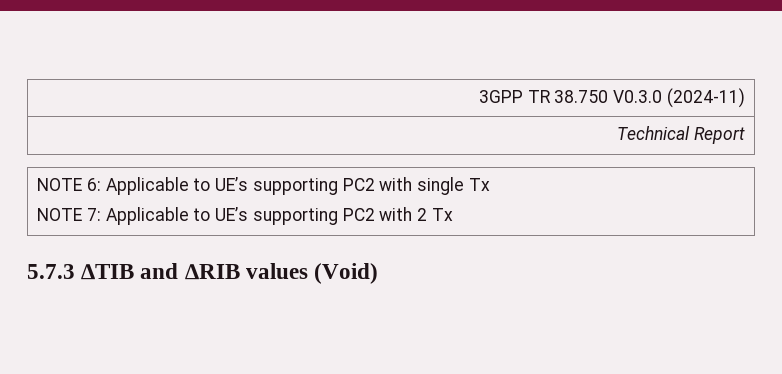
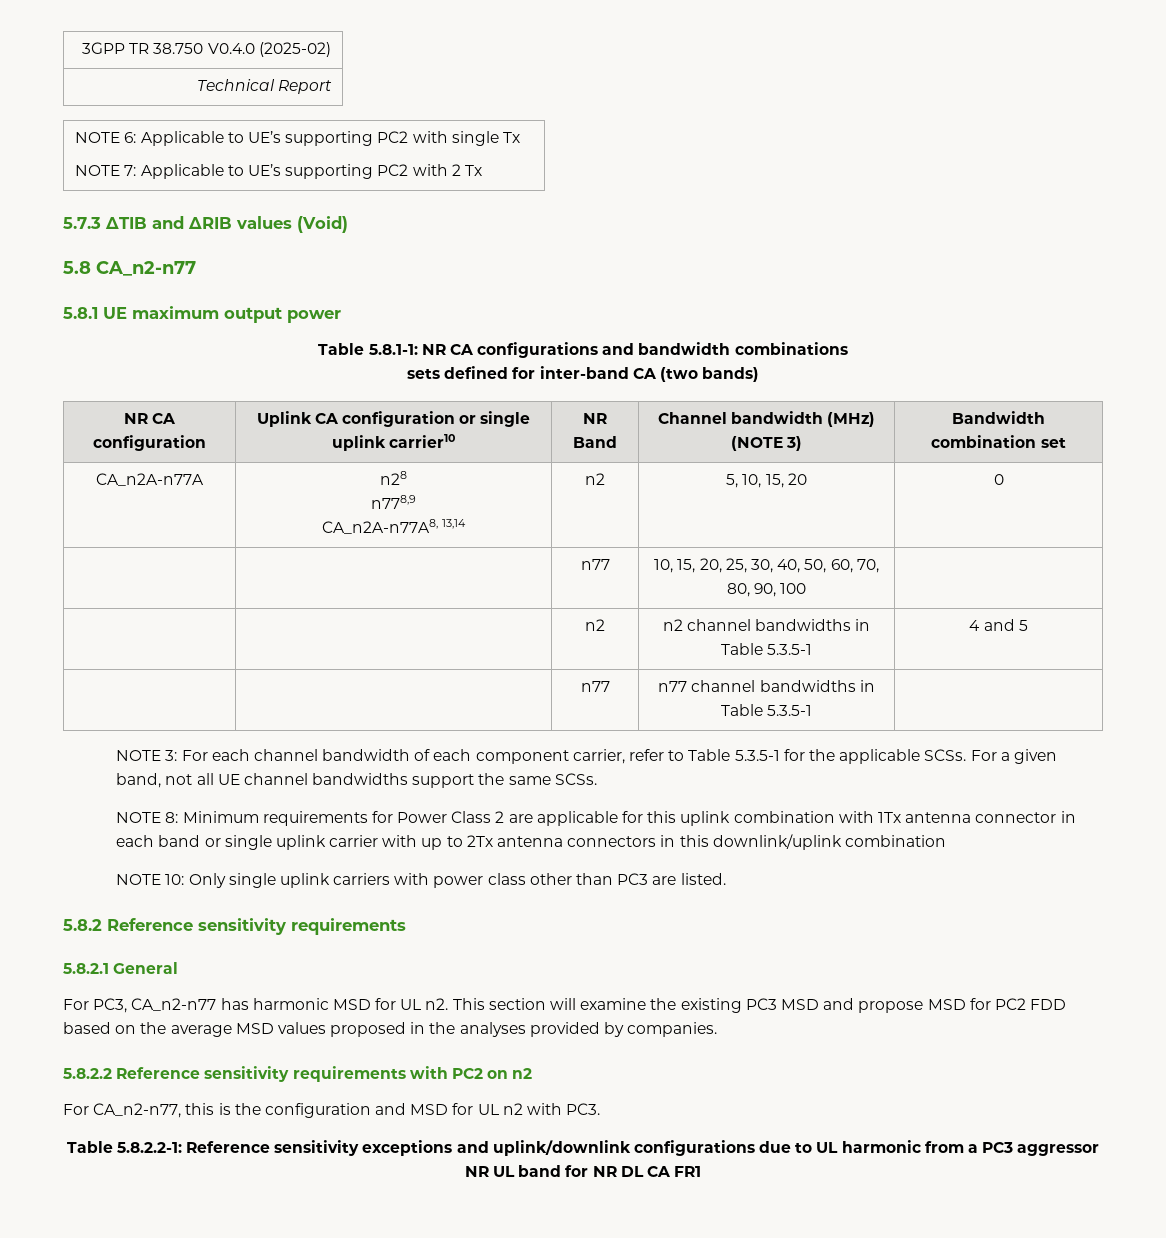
- 3GPP TR 38.750 V0.3.0 (2024-11)
+ 3GPP TR 38.750 V0.4.0 (2025-02)
+ 5.8 CA_n2-n77
+ 5.8.1 UE maximum output power
+ Table 5.8.1-1: NR CA configurations and bandwidth combinations
+ sets defined for inter-band CA (two bands)
+ NR CA configuration | Uplink CA configuration or single uplink carrier10 | NR Band | Channel bandwidth (MHz) (NOTE 3) | Bandwidth combination set
+ CA_n2A-n77A | n28
+ n778,9
+ CA_n2A-n77A8, 13,14 | n2 | 5, 10, 15, 20 | 0
+ | | n77 | 10, 15, 20, 25, 30, 40, 50, 60, 70, 80, 90, 100 |
+ | | n2 | n2 channel bandwidths in Table 5.3.5-1 | 4 and 5
+ | | n77 | n77 channel bandwidths in Table 5.3.5-1 |
+ NOTE 3: For each channel bandwidth of each component carrier, refer to Table 5.3.5-1 for the applicable SCSs. For a given band, not all UE channel bandwidths support the same SCSs.
+ NOTE 8: Minimum requirements for Power Class 2 are applicable for this uplink combination with 1Tx antenna connector in each band or single uplink carrier with up to 2Tx antenna connectors in this downlink/uplink combination
+ NOTE 10: Only single uplink carriers with power class other than PC3 are listed.
+ 5.8.2 Reference sensitivity requirements
+ 5.8.2.1 General
+ For PC3, CA_n2-n77 has harmonic MSD for UL n2. This section will examine the existing PC3 MSD and propose MSD for PC2 FDD based on the average MSD values proposed in the analyses provided by companies.
+ 5.8.2.2 Reference sensitivity requirements with PC2 on n2
+ For CA_n2-n77, this is the configuration and MSD for UL n2 with PC3.
+ Table 5.8.2.2-1: Reference sensitivity exceptions and uplink/downlink configurations due to UL harmonic from a PC3 aggressor NR UL band for NR DL CA FR1

